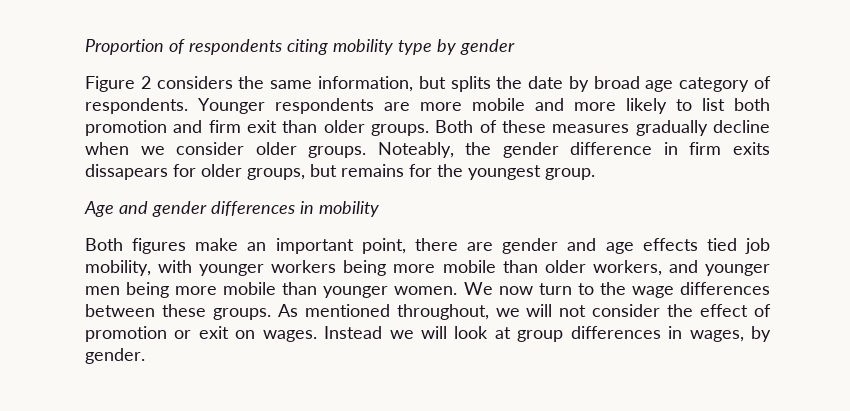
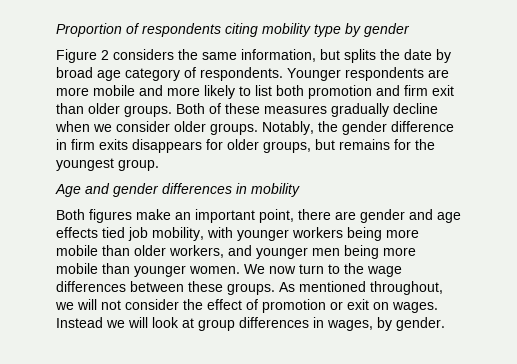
- Noteably, the gender difference in firm exits dissapears for older groups, but remains for the youngest group.
+ Notably, the gender difference in firm exits disappears for older groups, but remains for the youngest group.

